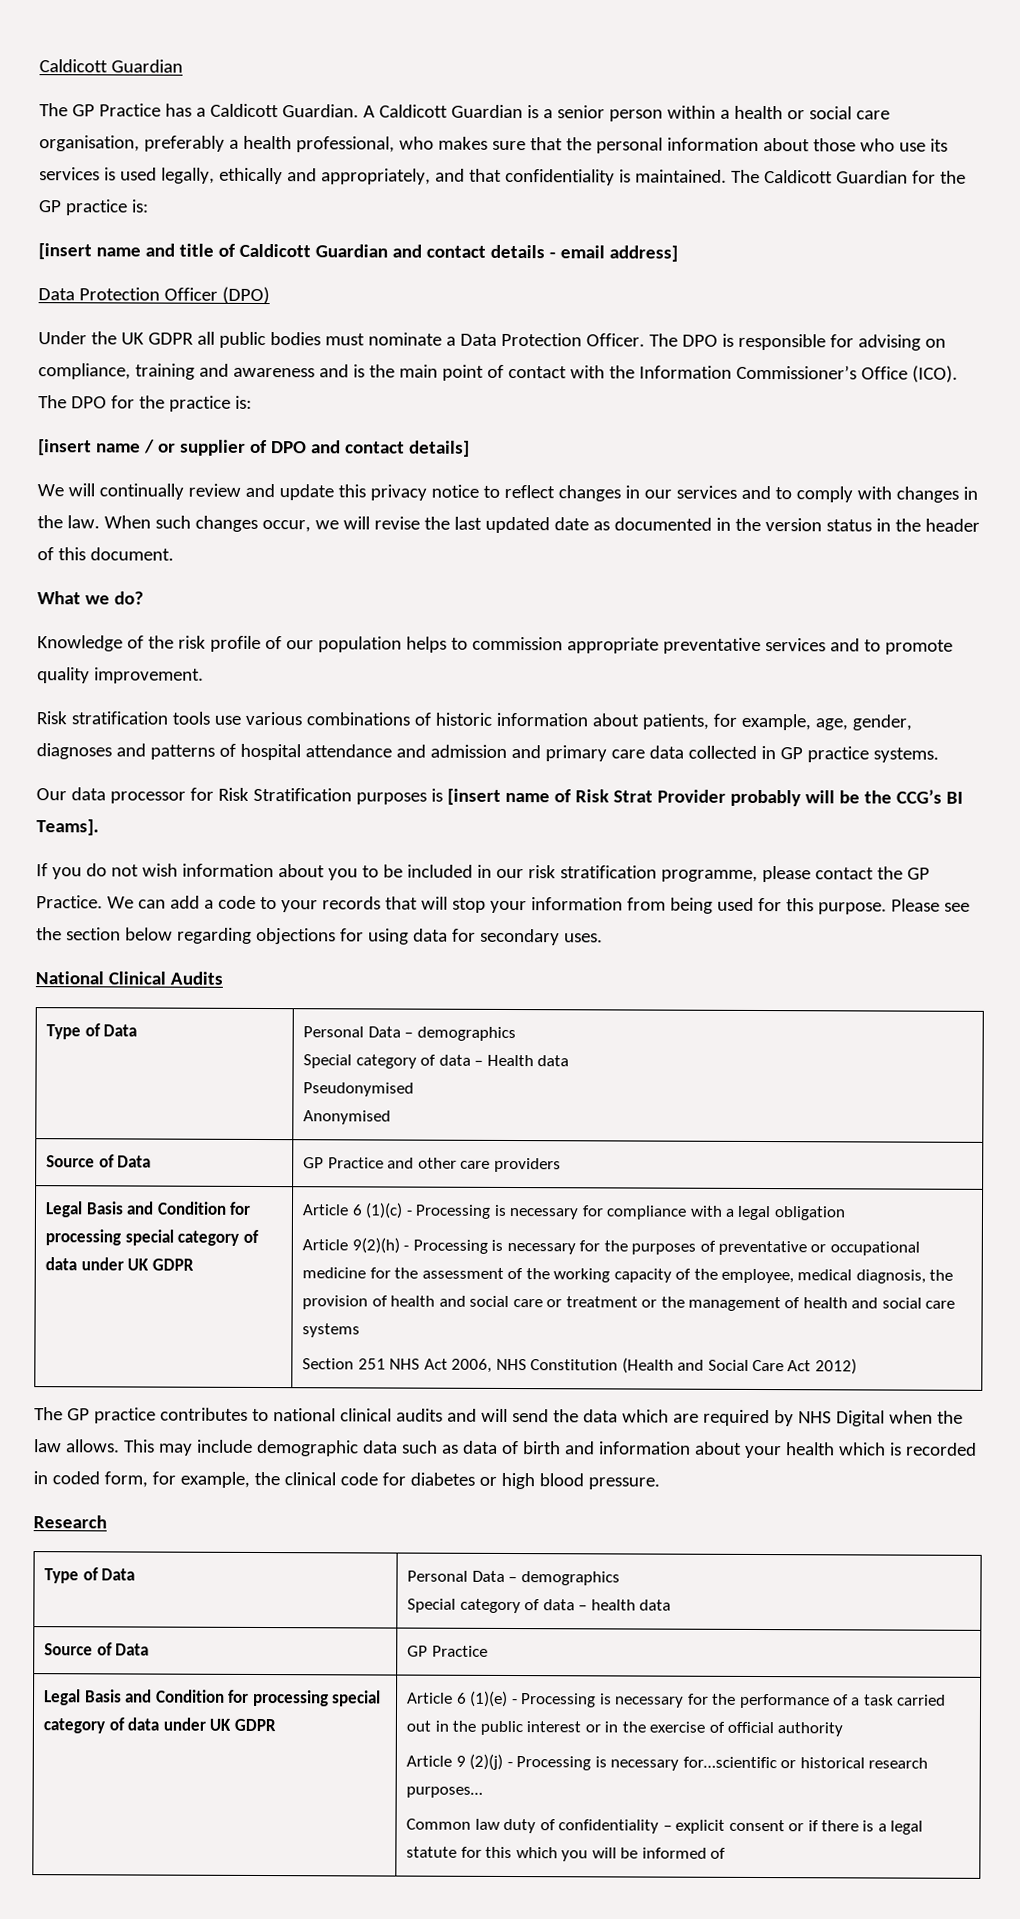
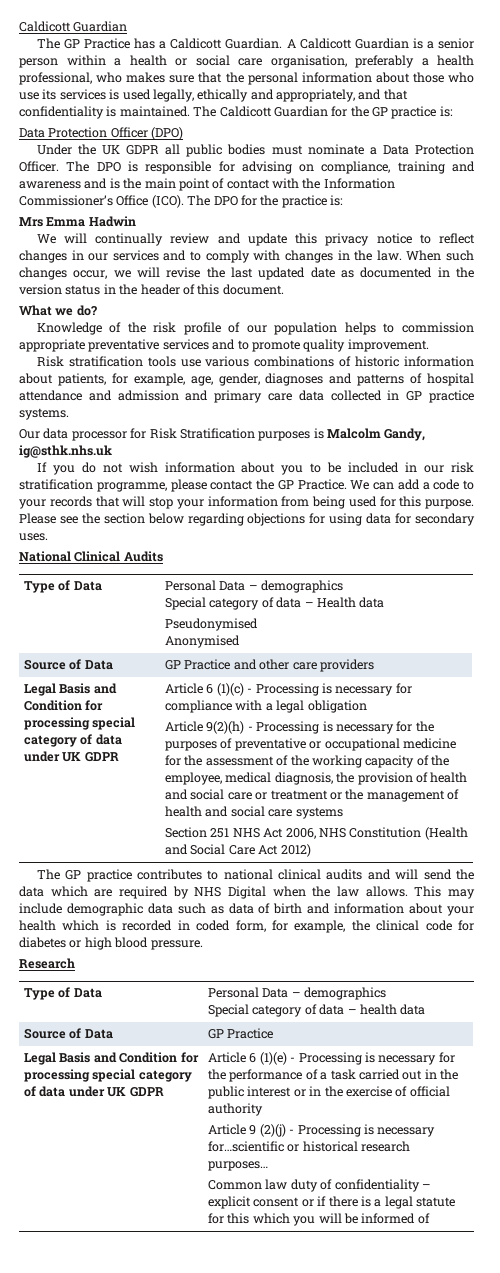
- [insert name and title of Caldicott Guardian and contact details - email address]
- [insert name / or supplier of DPO and contact details]
+ Mrs Emma Hadwin
- Our data processor for Risk Stratification purposes is [insert name of Risk Strat Provider probably will be the CCG’s BI Teams].
+ Our data processor for Risk Stratification purposes is Malcolm Gandy, ig@sthk.nhs.uk

